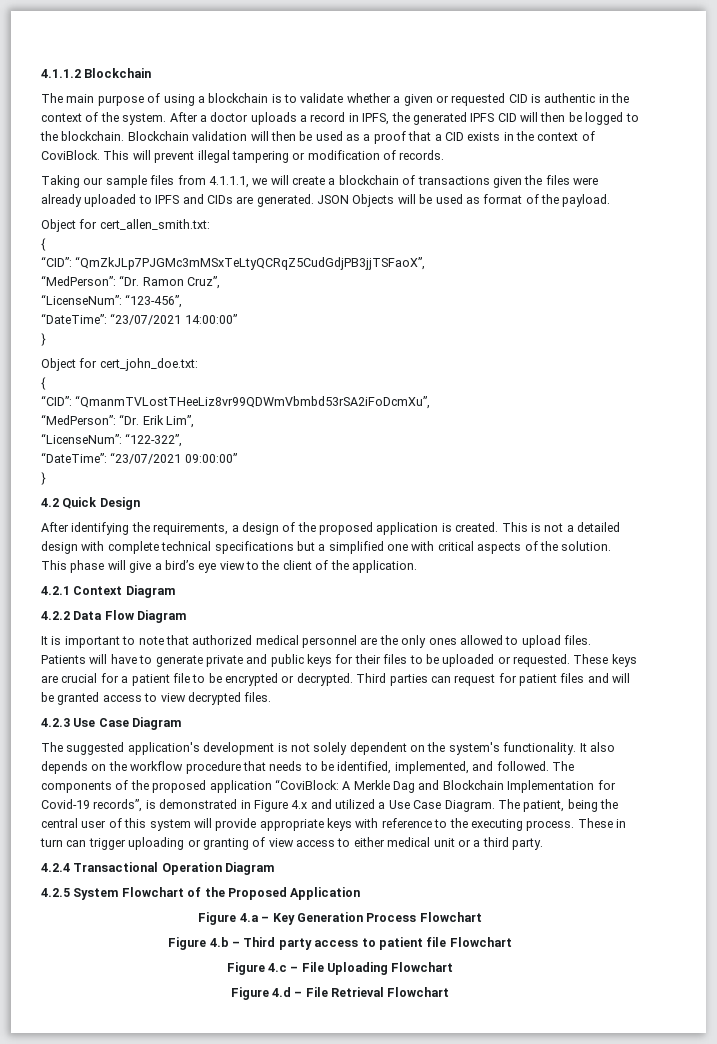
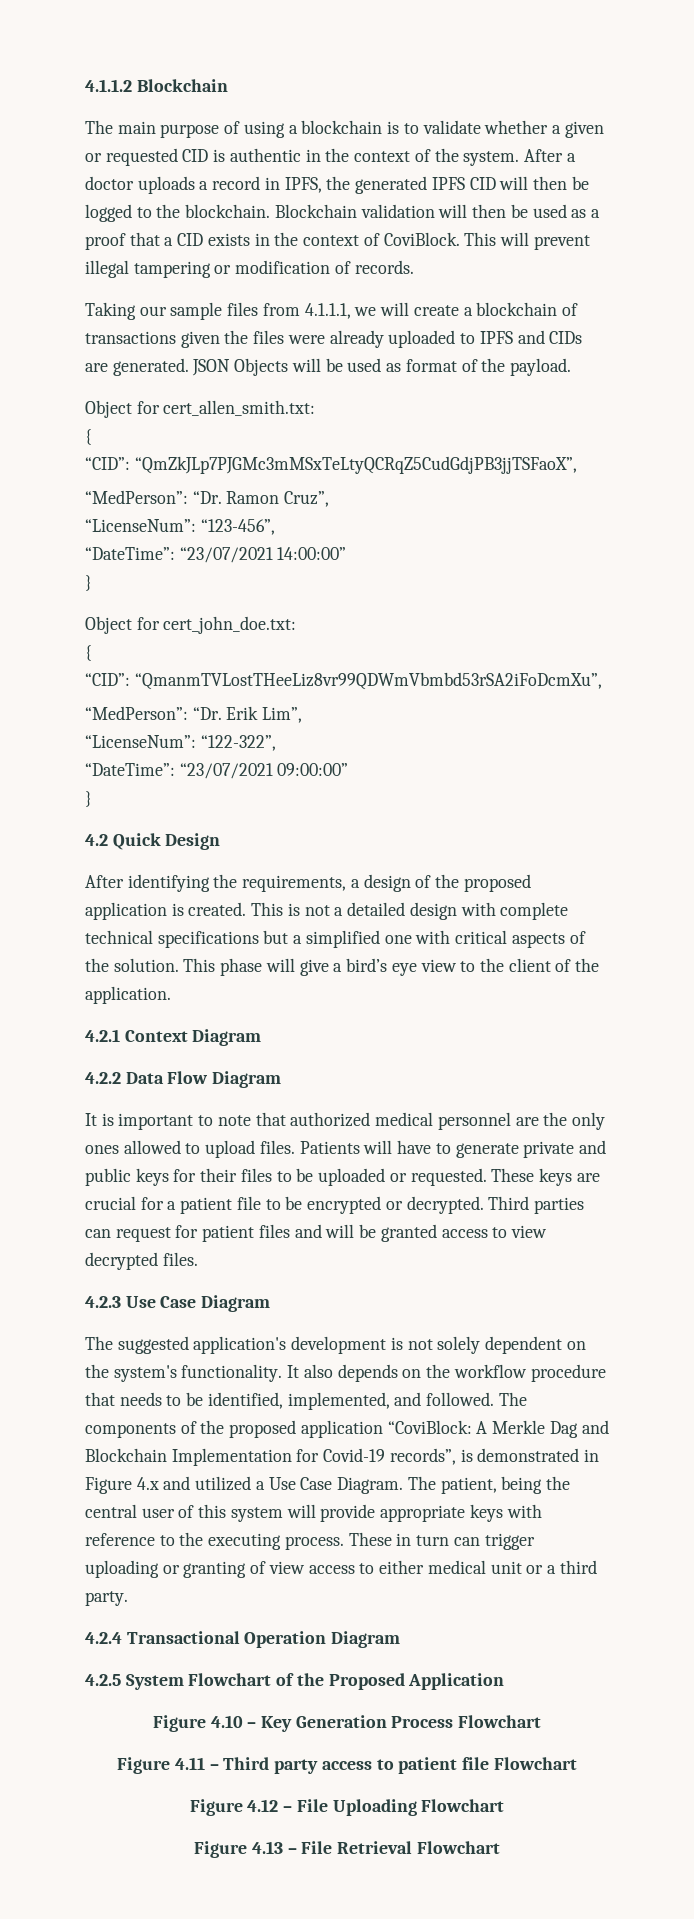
- Figure 4.a – Key Generation Process Flowchart
+ Figure 4.10 – Key Generation Process Flowchart
- Figure 4.b – Third party access to patient file Flowchart
+ Figure 4.11 – Third party access to patient file Flowchart
- Figure 4.c – File Uploading Flowchart
+ Figure 4.12 – File Uploading Flowchart
- Figure 4.d – File Retrieval Flowchart
+ Figure 4.13 – File Retrieval Flowchart

